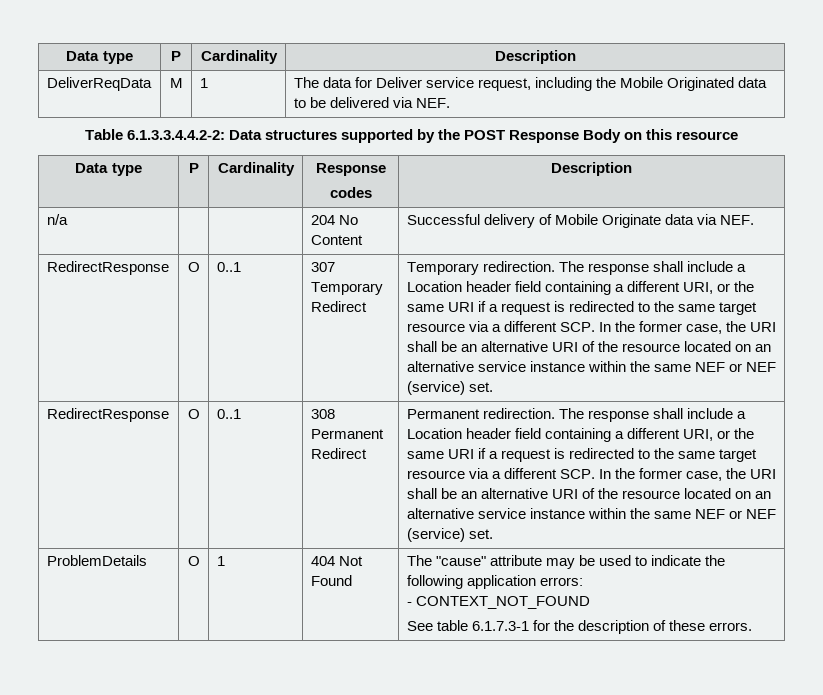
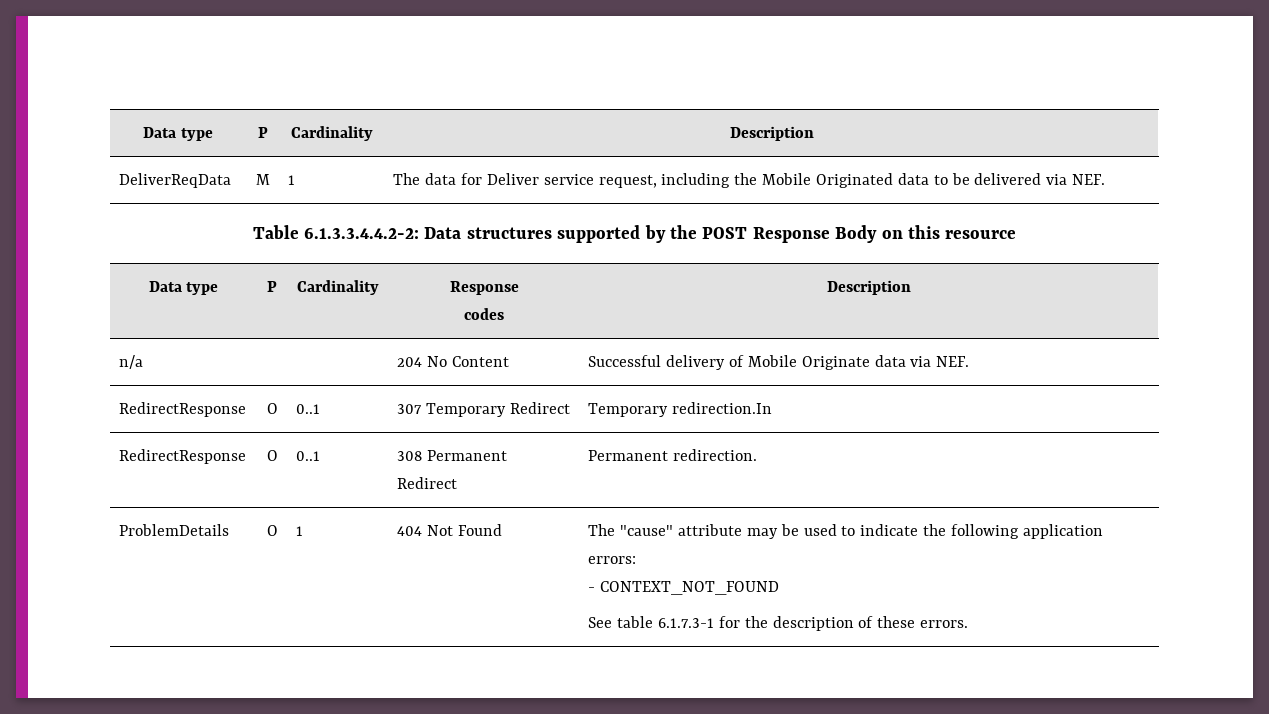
- Temporary redirection. The response shall include a Location header field containing a different URI, or the same URI if a request is redirected to the same target resource via a different SCP. In the former case, the URI shall be an alternative URI of the resource located on an alternative service instance within the same NEF or NEF (service) set.
+ Temporary redirection.In
- Permanent redirection. The response shall include a Location header field containing a different URI, or the same URI if a request is redirected to the same target resource via a different SCP. In the former case, the URI shall be an alternative URI of the resource located on an alternative service instance within the same NEF or NEF (service) set.
+ Permanent redirection.

